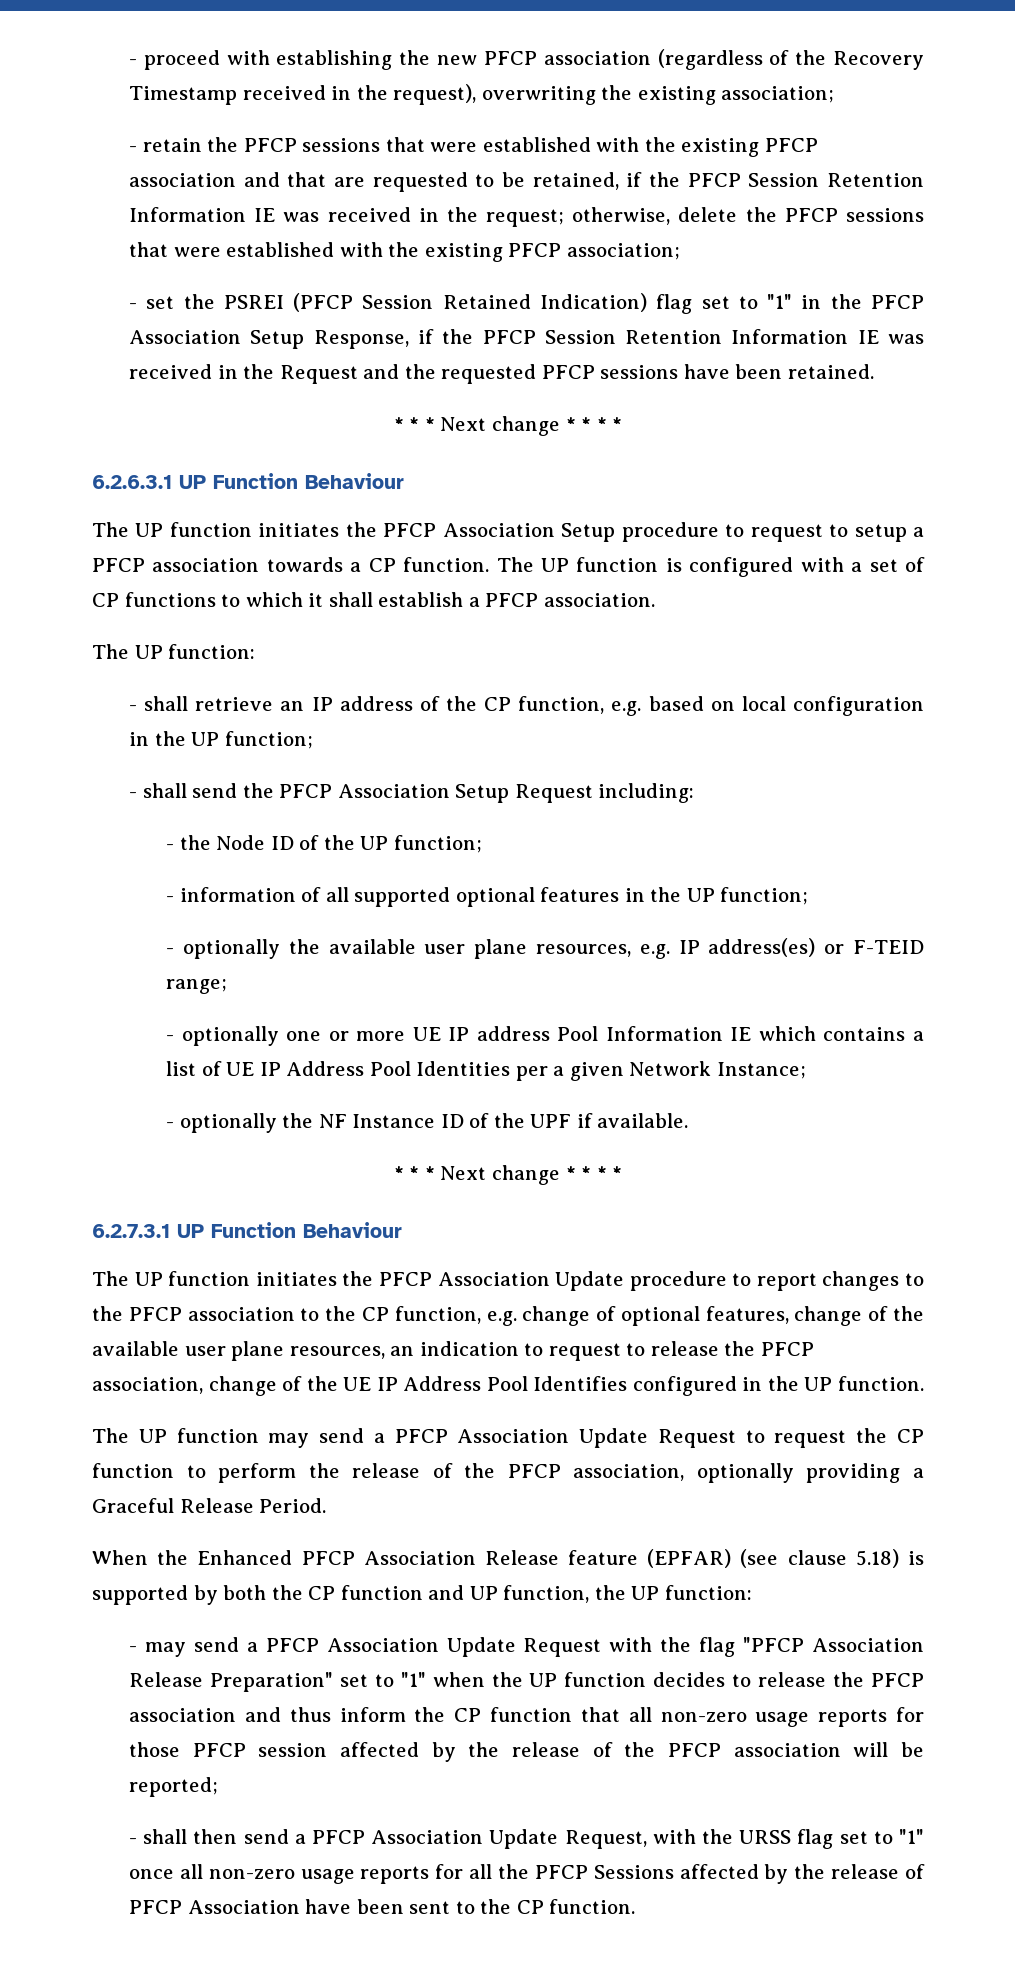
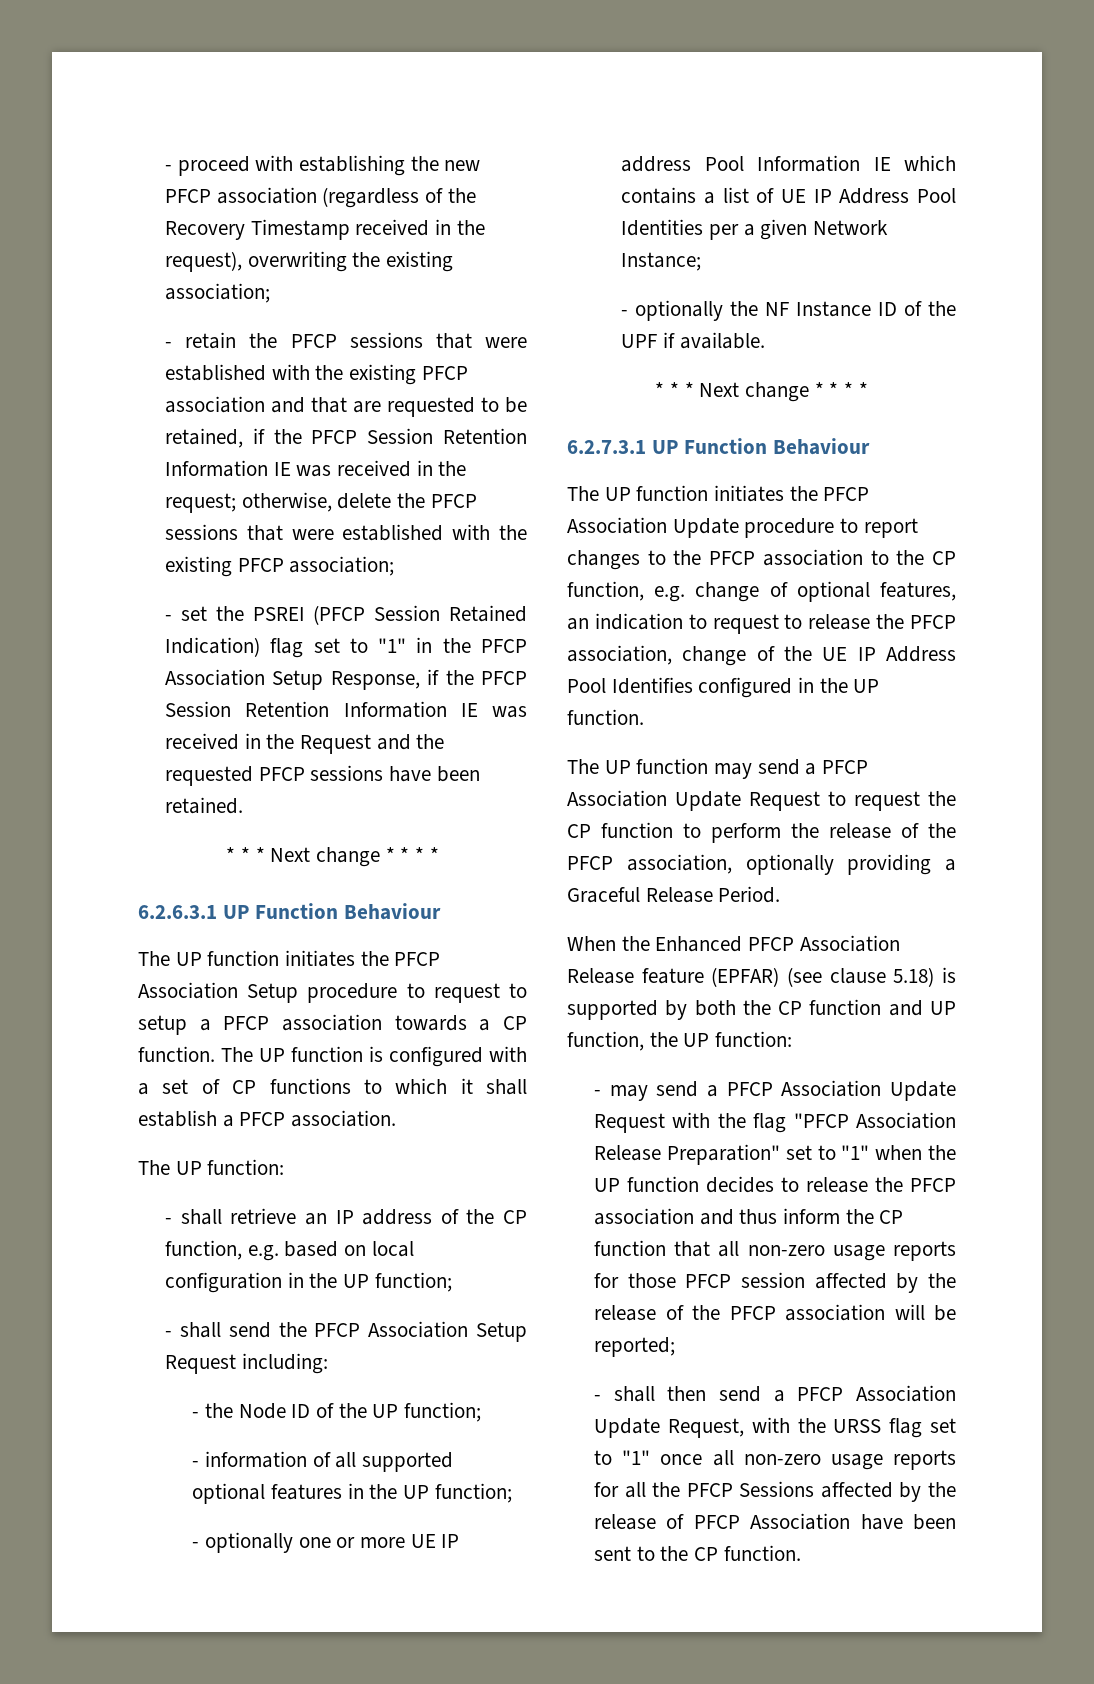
- - optionally the available user plane resources, e.g. IP address(es) or F-TEID range;
- The UP function initiates the PFCP Association Update procedure to report changes to the PFCP association to the CP function, e.g. change of optional features, change of the available user plane resources, an indication to request to release the PFCP association, change of the UE IP Address Pool Identifies configured in the UP function.
+ The UP function initiates the PFCP Association Update procedure to report changes to the PFCP association to the CP function, e.g. change of optional features, an indication to request to release the PFCP association, change of the UE IP Address Pool Identifies configured in the UP function.

